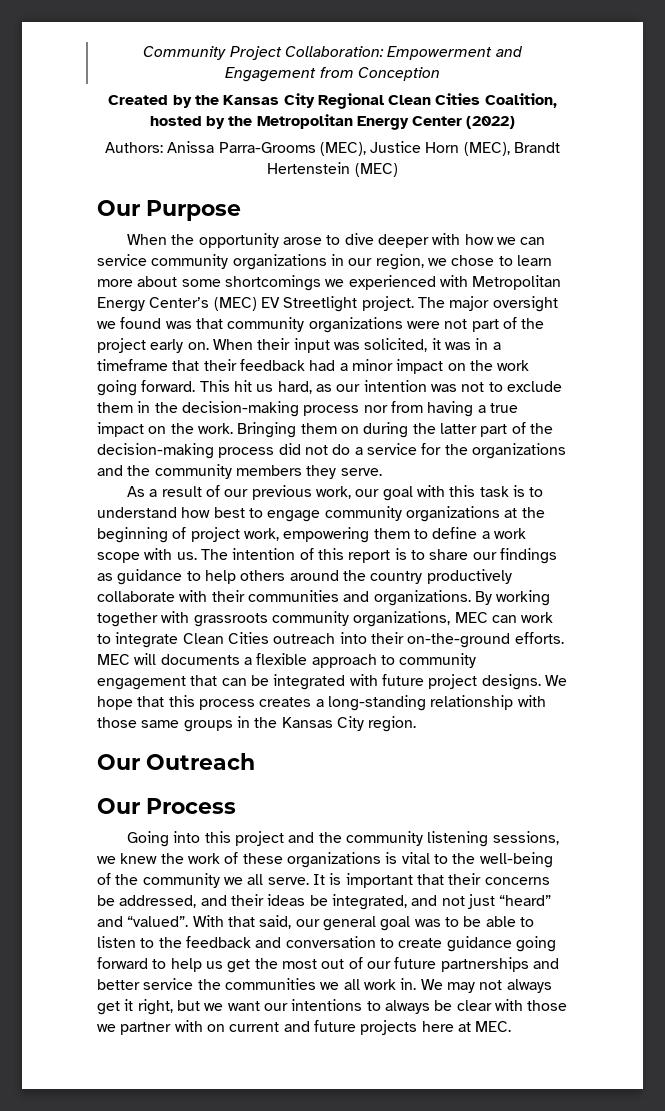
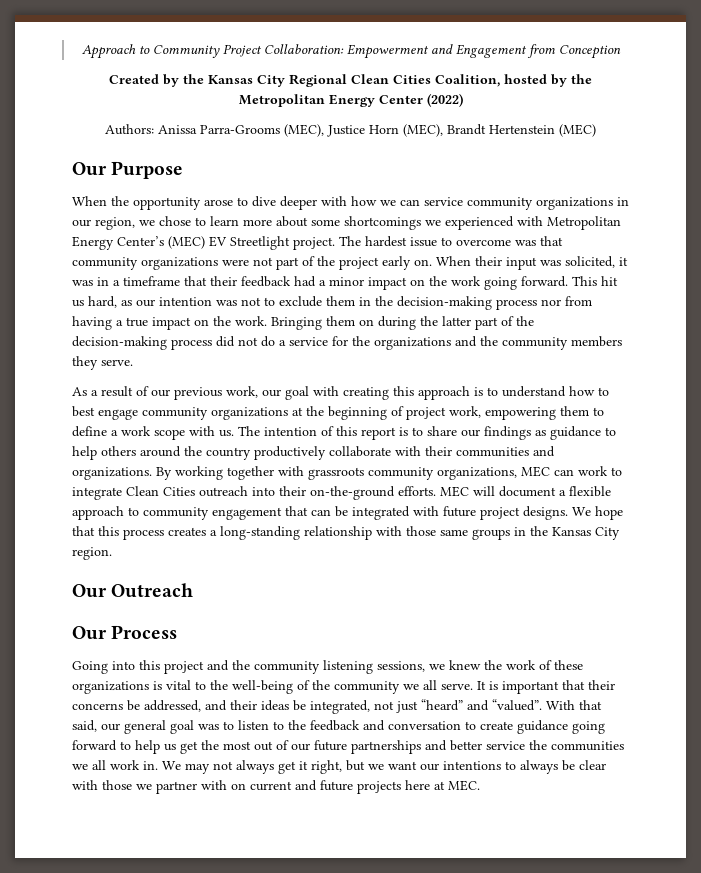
- Community Project Collaboration: Empowerment and Engagement from Conception
+ Approach to Community Project Collaboration: Empowerment and Engagement from Conception
- The major oversight we found was that community organizations were not part of the project early on.
+ The hardest issue to overcome was that community organizations were not part of the project early on.
- As a result of our previous work, our goal with this task is to understand how best to engage community organizations at the beginning of project work, empowering them to define a work scope with us.
+ As a result of our previous work, our goal with creating this approach is to understand how to best engage community organizations at the beginning of project work, empowering them to define a work scope with us.
- MEC will documents a flexible approach to community engagement that can be integrated with future project designs.
+ MEC will document a flexible approach to community engagement that can be integrated with future project designs.
- It is important that their concerns be addressed, and their ideas be integrated, and not just “heard” and “valued”.
+ It is important that their concerns be addressed, and their ideas be integrated, not just “heard” and “valued”.
- With that said, our general goal was to be able to listen to the feedback and conversation to create guidance going forward to help us get the most out of our future partnerships and better service the communities we all work in.
+ With that said, our general goal was to listen to the feedback and conversation to create guidance going forward to help us get the most out of our future partnerships and better service the communities we all work in.

